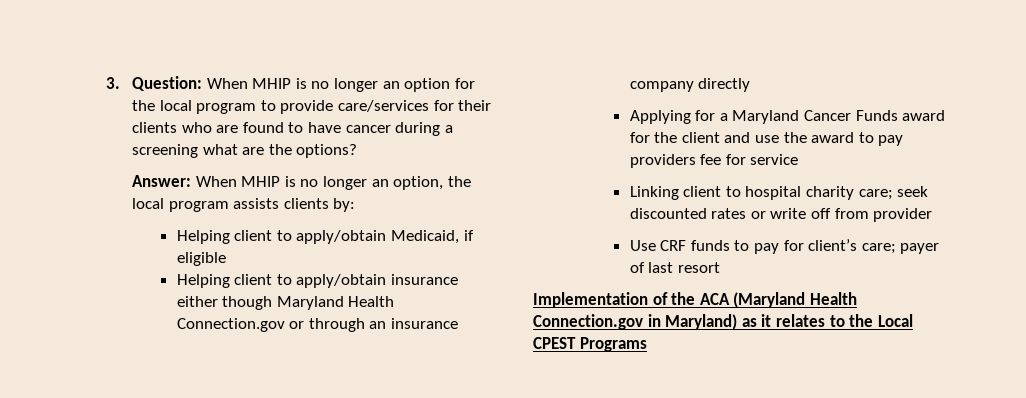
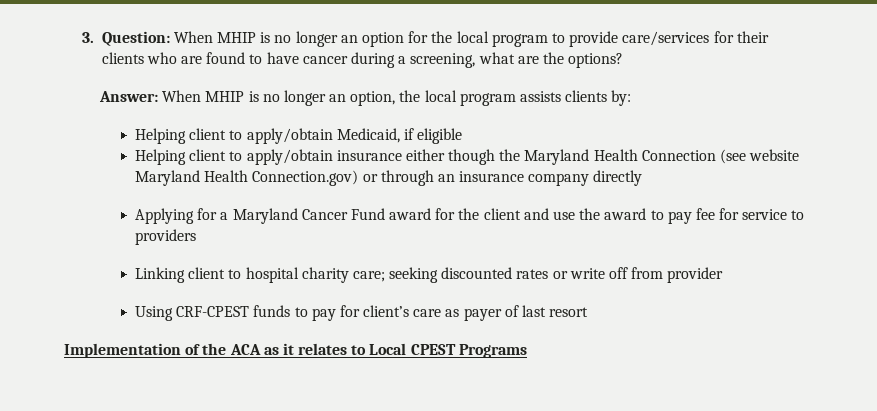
- 3. Question: When MHIP is no longer an option for the local program to provide care/services for their clients who are found to have cancer during a screening what are the options?
+ 3. Question: When MHIP is no longer an option for the local program to provide care/services for their clients who are found to have cancer during a screening, what are the options?
- Helping client to apply/obtain insurance either though Maryland Health Connection.gov or through an insurance company directly
+ Helping client to apply/obtain insurance either though the Maryland Health Connection (see website Maryland Health Connection.gov) or through an insurance company directly
- Applying for a Maryland Cancer Funds award for the client and use the award to pay providers fee for service
+ Applying for a Maryland Cancer Fund award for the client and use the award to pay fee for service to providers
- Linking client to hospital charity care; seek discounted rates or write off from provider
+ Linking client to hospital charity care; seeking discounted rates or write off from provider
- Use CRF funds to pay for client’s care; payer of last resort
+ Using CRF-CPEST funds to pay for client’s care as payer of last resort
- Implementation of the ACA (Maryland Health Connection.gov in Maryland) as it relates to the Local CPEST Programs
+ Implementation of the ACA as it relates to Local CPEST Programs

